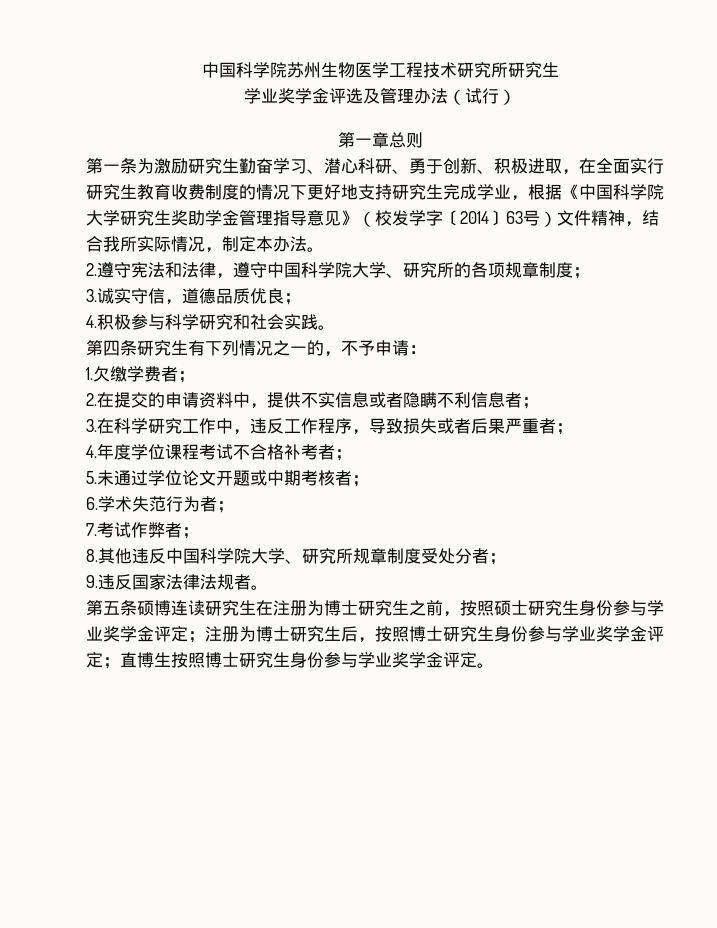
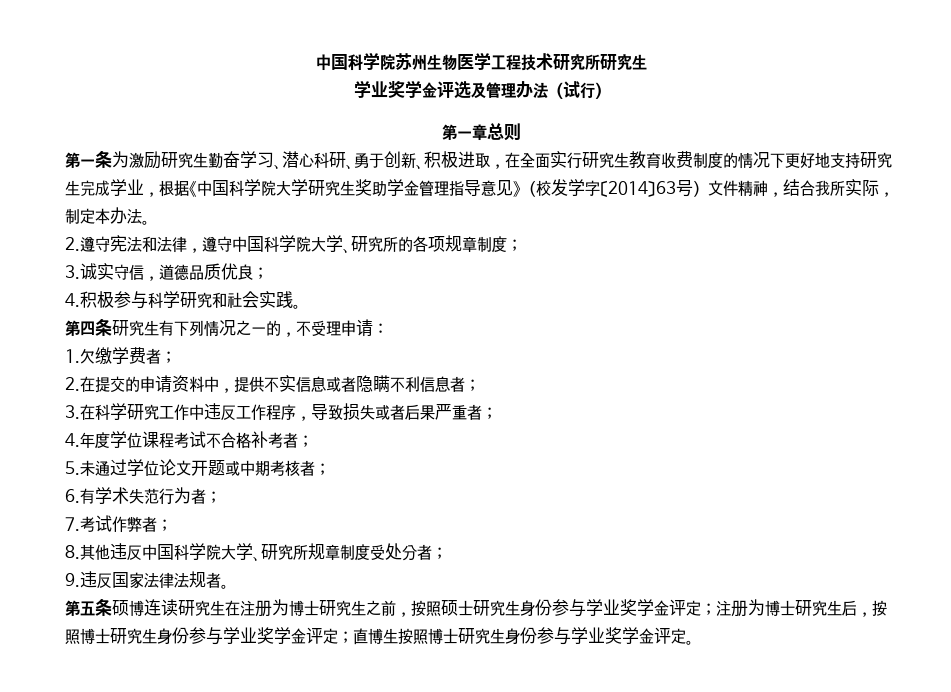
- 第一条为激励研究生勤奋学习、潜心科研、勇于创新、积极进取，在全面实行研究生教育收费制度的情况下更好地支持研究生完成学业，根据《中国科学院大学研究生奖助学金管理指导意见》（校发学字〔2014〕63号）文件精神，结合我所实际情况，制定本办法。
+ 第一条为激励研究生勤奋学习、潜心科研、勇于创新、积极进取，在全面实行研究生教育收费制度的情况下更好地支持研究生完成学业，根据《中国科学院大学研究生奖助学金管理指导意见》（校发学字〔2014〕63号）文件精神，结合我所实际，制定本办法。
- 第四条研究生有下列情况之一的，不予申请：
+ 第四条研究生有下列情况之一的，不受理申请：
- 3.在科学研究工作中，违反工作程序，导致损失或者后果严重者；
+ 3.在科学研究工作中违反工作程序，导致损失或者后果严重者；
- 6.学术失范行为者；
+ 6.有学术失范行为者；

